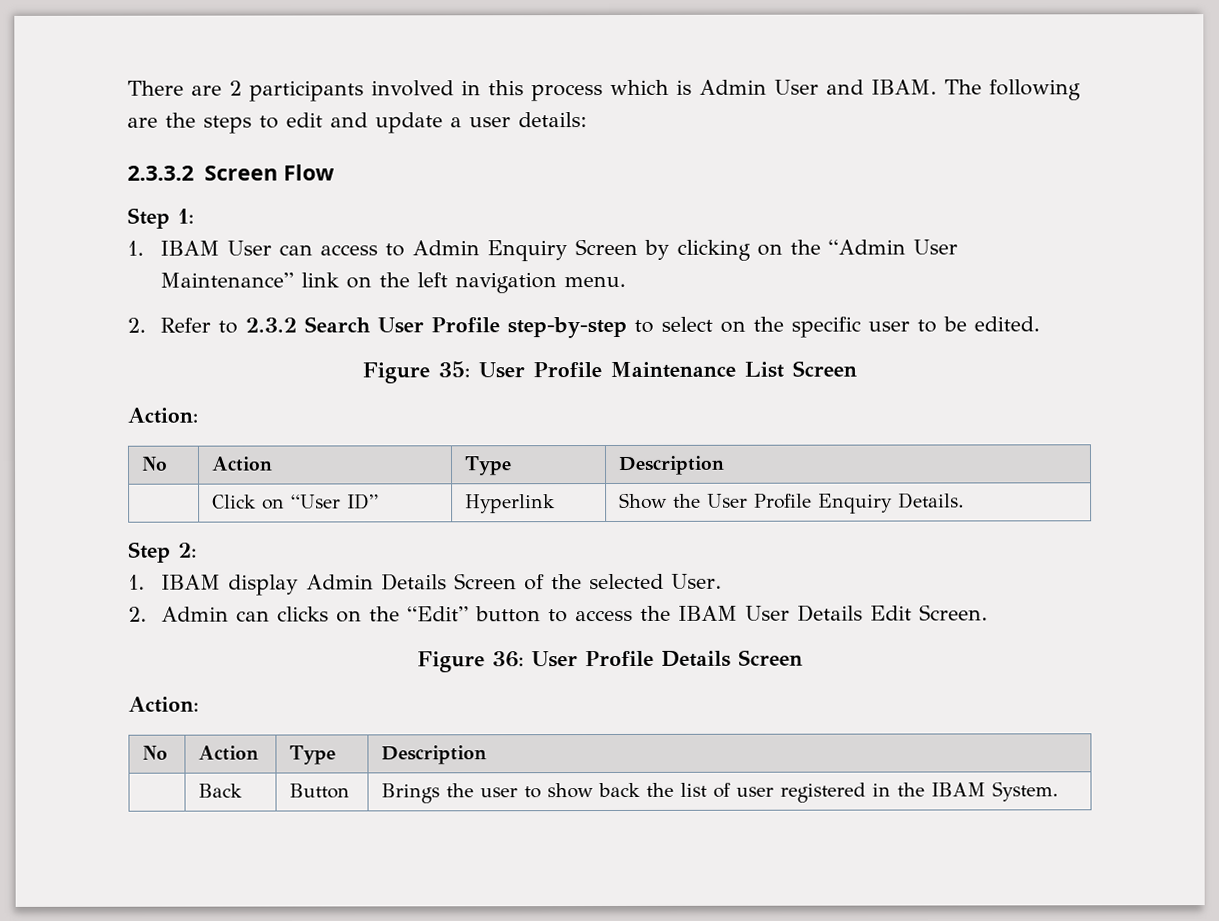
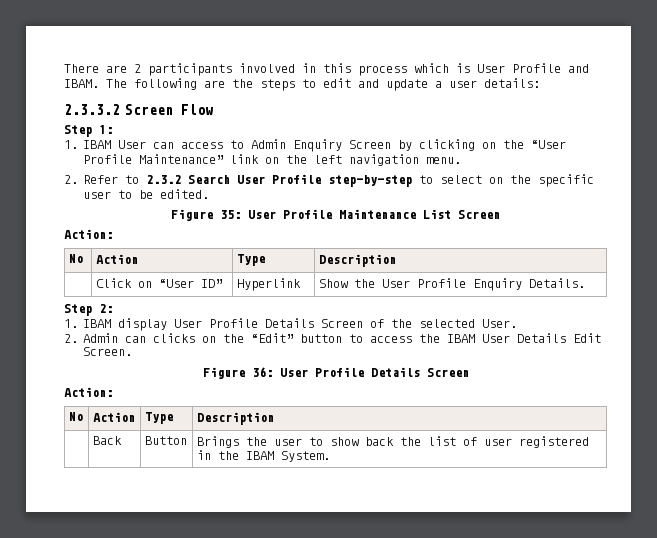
- There are 2 participants involved in this process which is Admin User and IBAM.
+ There are 2 participants involved in this process which is User Profile and IBAM.
- 1. IBAM User can access to Admin Enquiry Screen by clicking on the “Admin User Maintenance” link on the left navigation menu.
+ 1. IBAM User can access to Admin Enquiry Screen by clicking on the “User Profile Maintenance” link on the left navigation menu.
- 1. IBAM display Admin Details Screen of the selected User.
+ 1. IBAM display User Profile Details Screen of the selected User.

